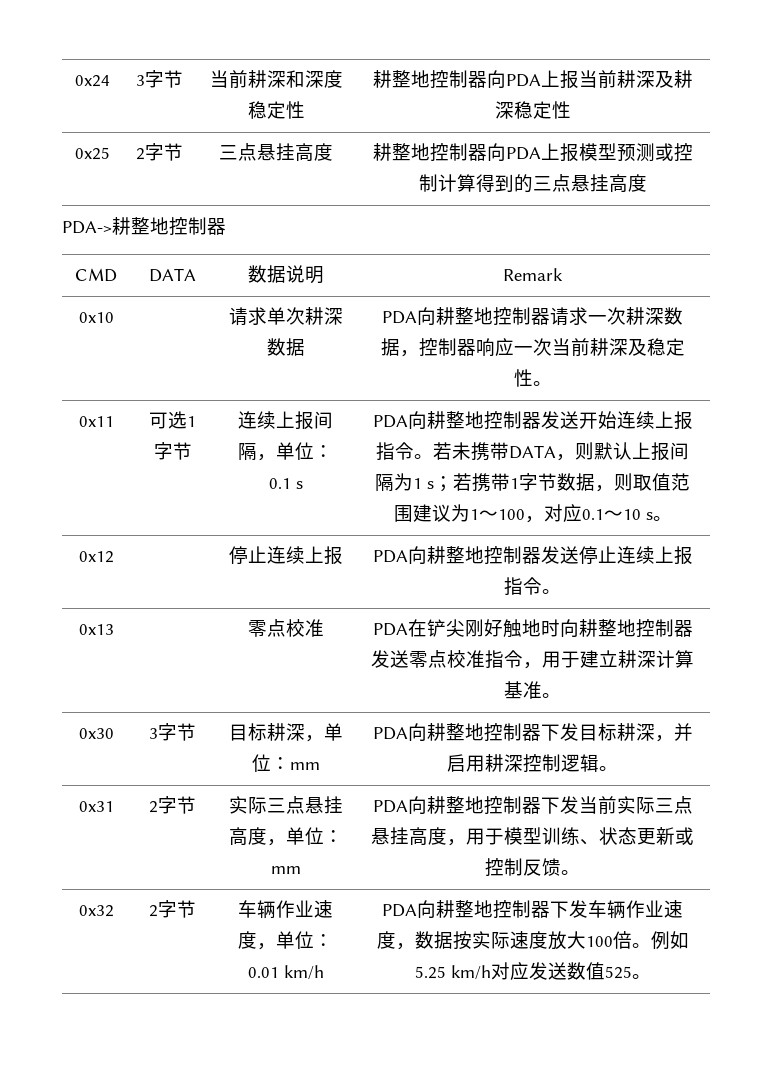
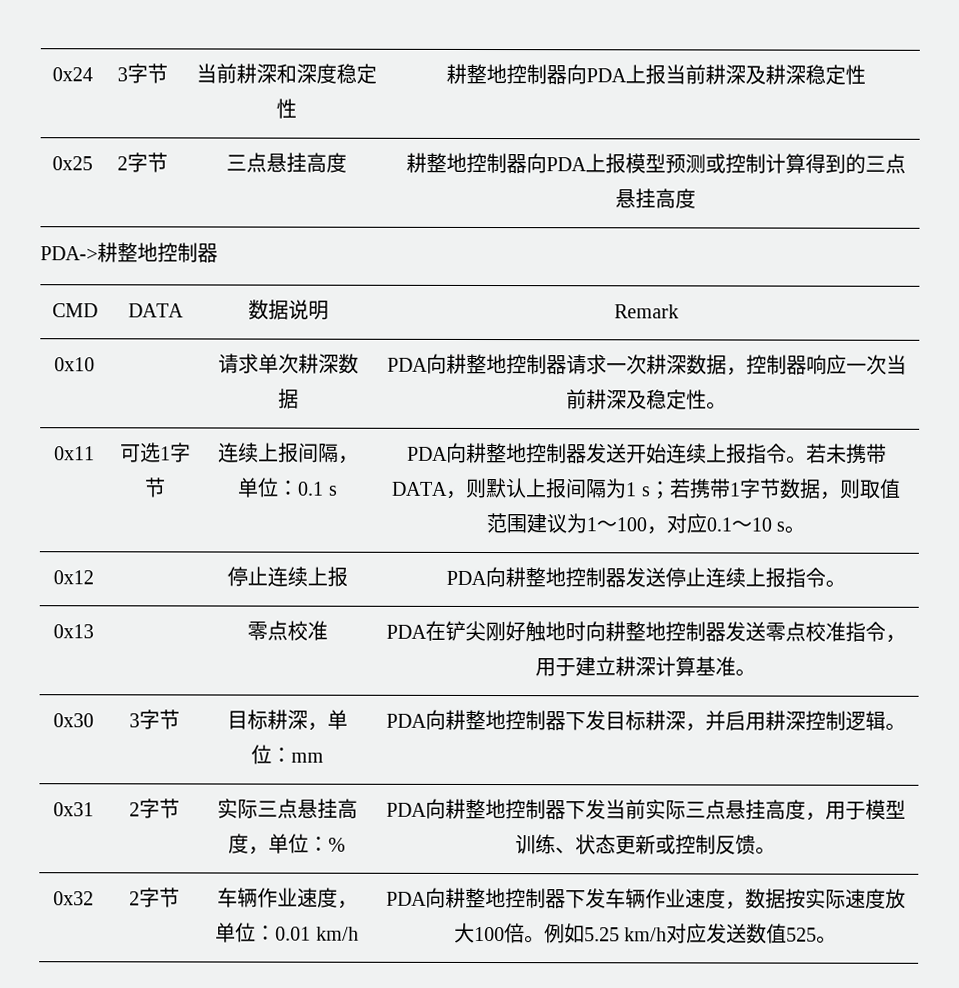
- 0x31 | 2字节 | 实际三点悬挂高度，单位：mm | PDA向耕整地控制器下发当前实际三点悬挂高度，用于模型训练、状态更新或控制反馈。
+ 0x31 | 2字节 | 实际三点悬挂高度，单位：% | PDA向耕整地控制器下发当前实际三点悬挂高度，用于模型训练、状态更新或控制反馈。

